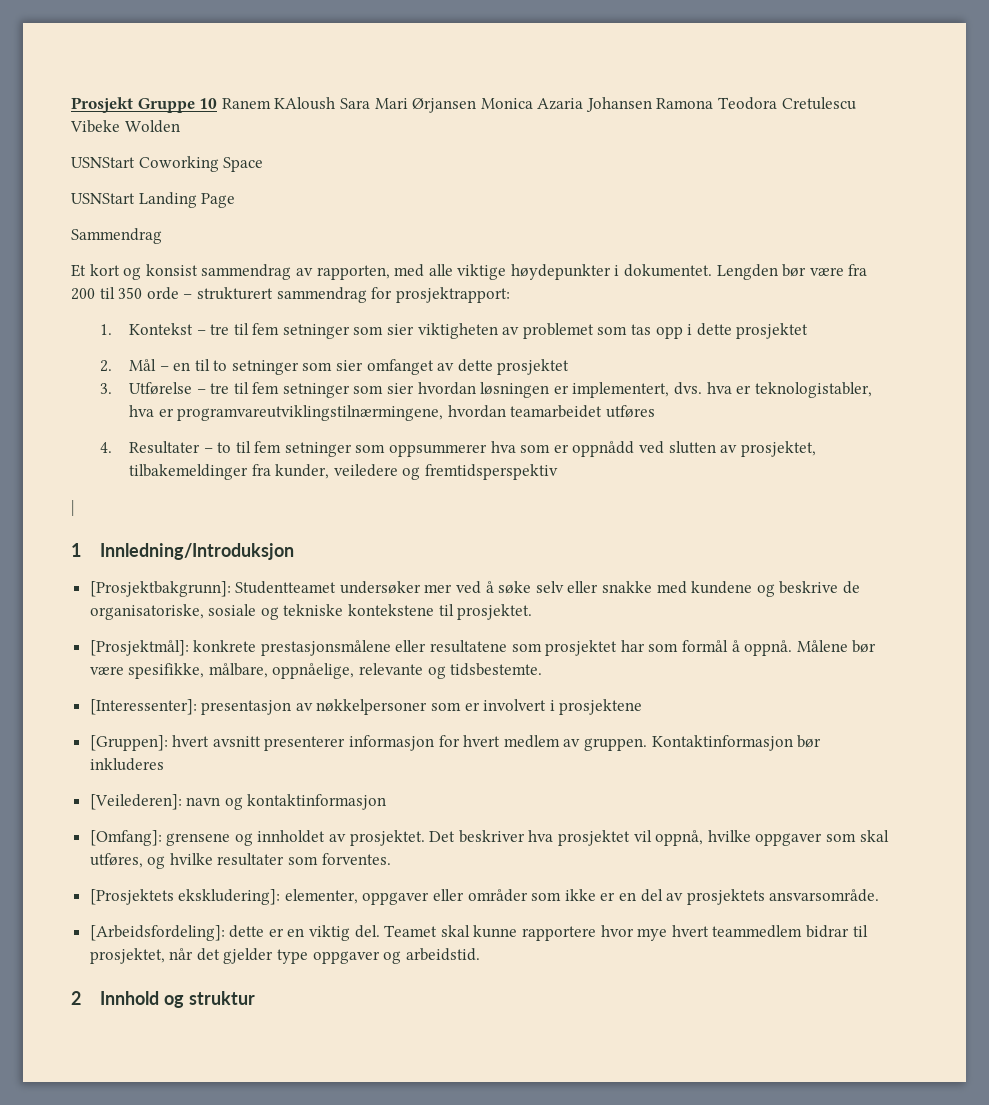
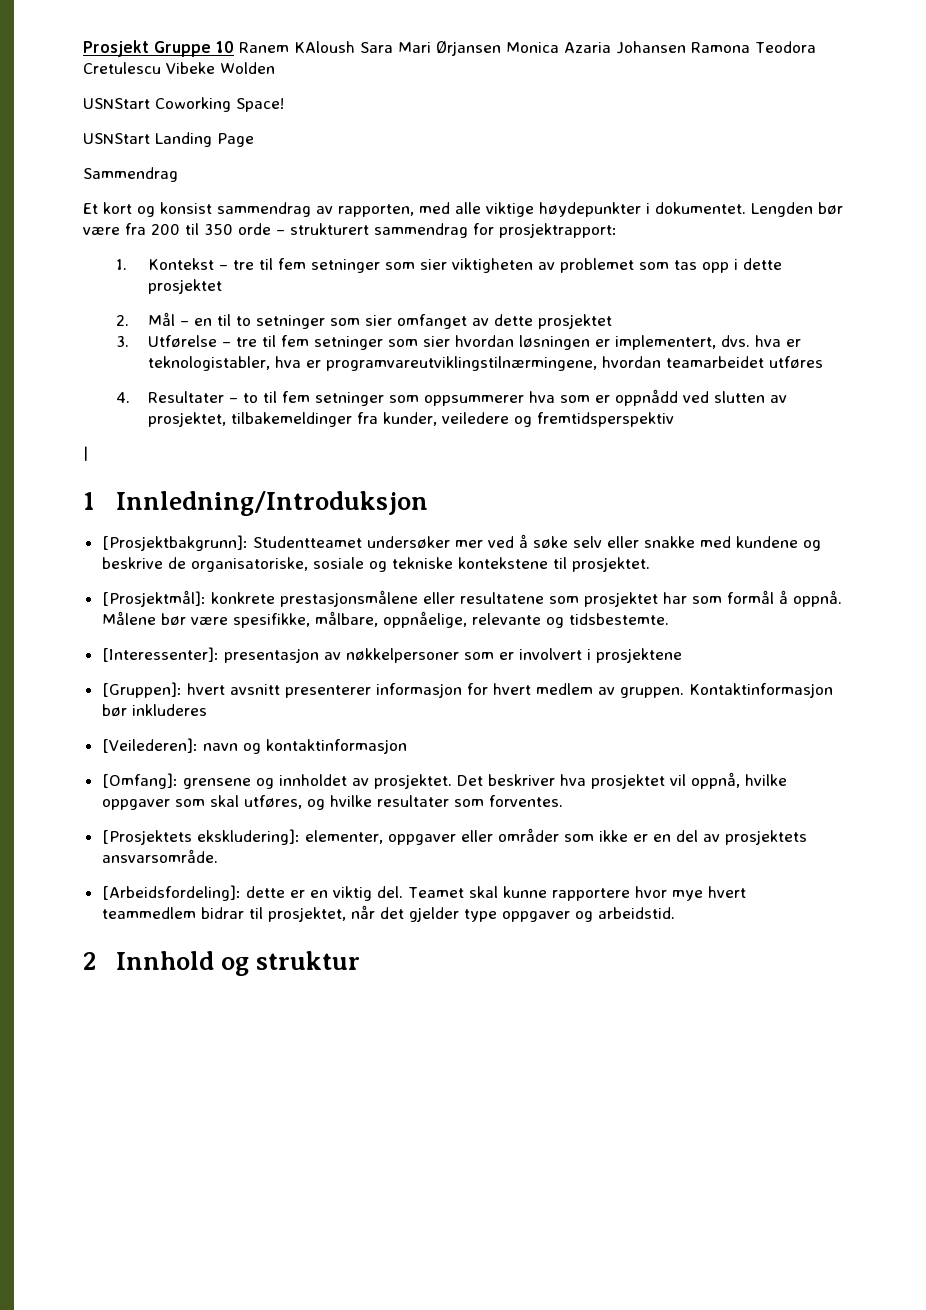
- USNStart Coworking Space
+ USNStart Coworking Space!

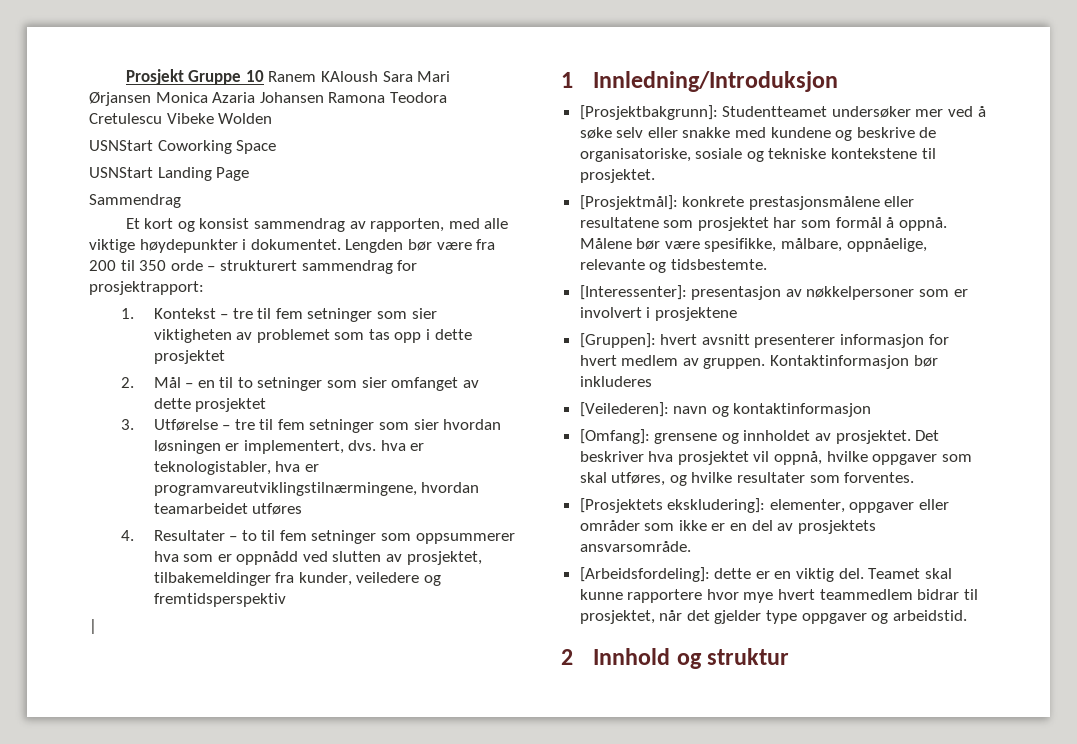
- USNStart Coworking Space!
+ USNStart Coworking Space

